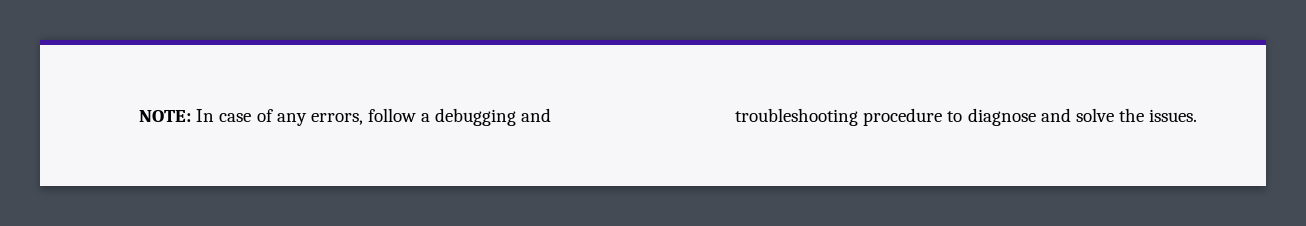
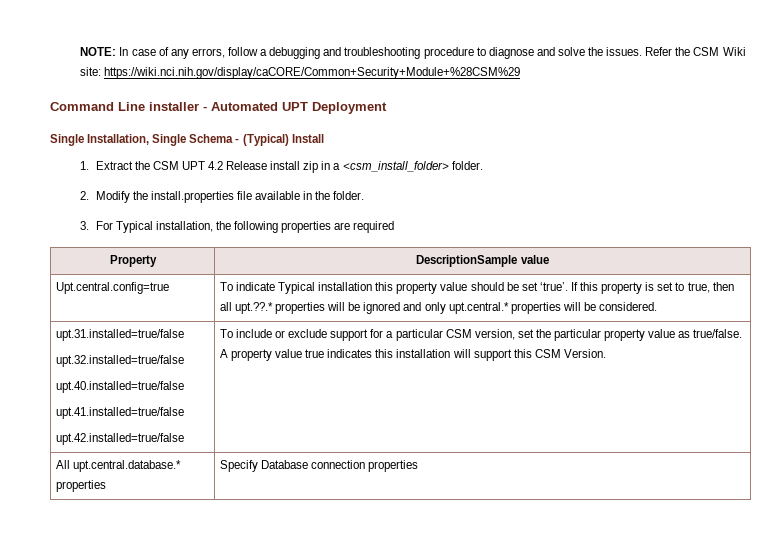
+ Refer the CSM Wiki site: https://wiki.nci.nih.gov/display/caCORE/Common+Security+Module+%28CSM%29
+ Command Line installer - Automated UPT Deployment
+ Single Installation, Single Schema - (Typical) Install
+ 1. Extract the CSM UPT 4.2 Release install zip in a <csm_install_folder> folder.
+ 2. Modify the install.properties file available in the folder.
+ 3. For Typical installation, the following properties are required
+ Property | DescriptionSample value
+ Upt.central.config=true | To indicate Typical installation this property value should be set ‘true’. If this property is set to true, then all upt.??.* properties will be ignored and only upt.central.* properties will be considered.
+ upt.31.installed=true/false
+ upt.32.installed=true/false
+ upt.40.installed=true/false
+ upt.41.installed=true/false
+ upt.42.installed=true/false | To include or exclude support for a particular CSM version, set the particular property value as true/false. A property value true indicates this installation will support this CSM Version.
+ All upt.central.database.* properties | Specify Database connection properties

